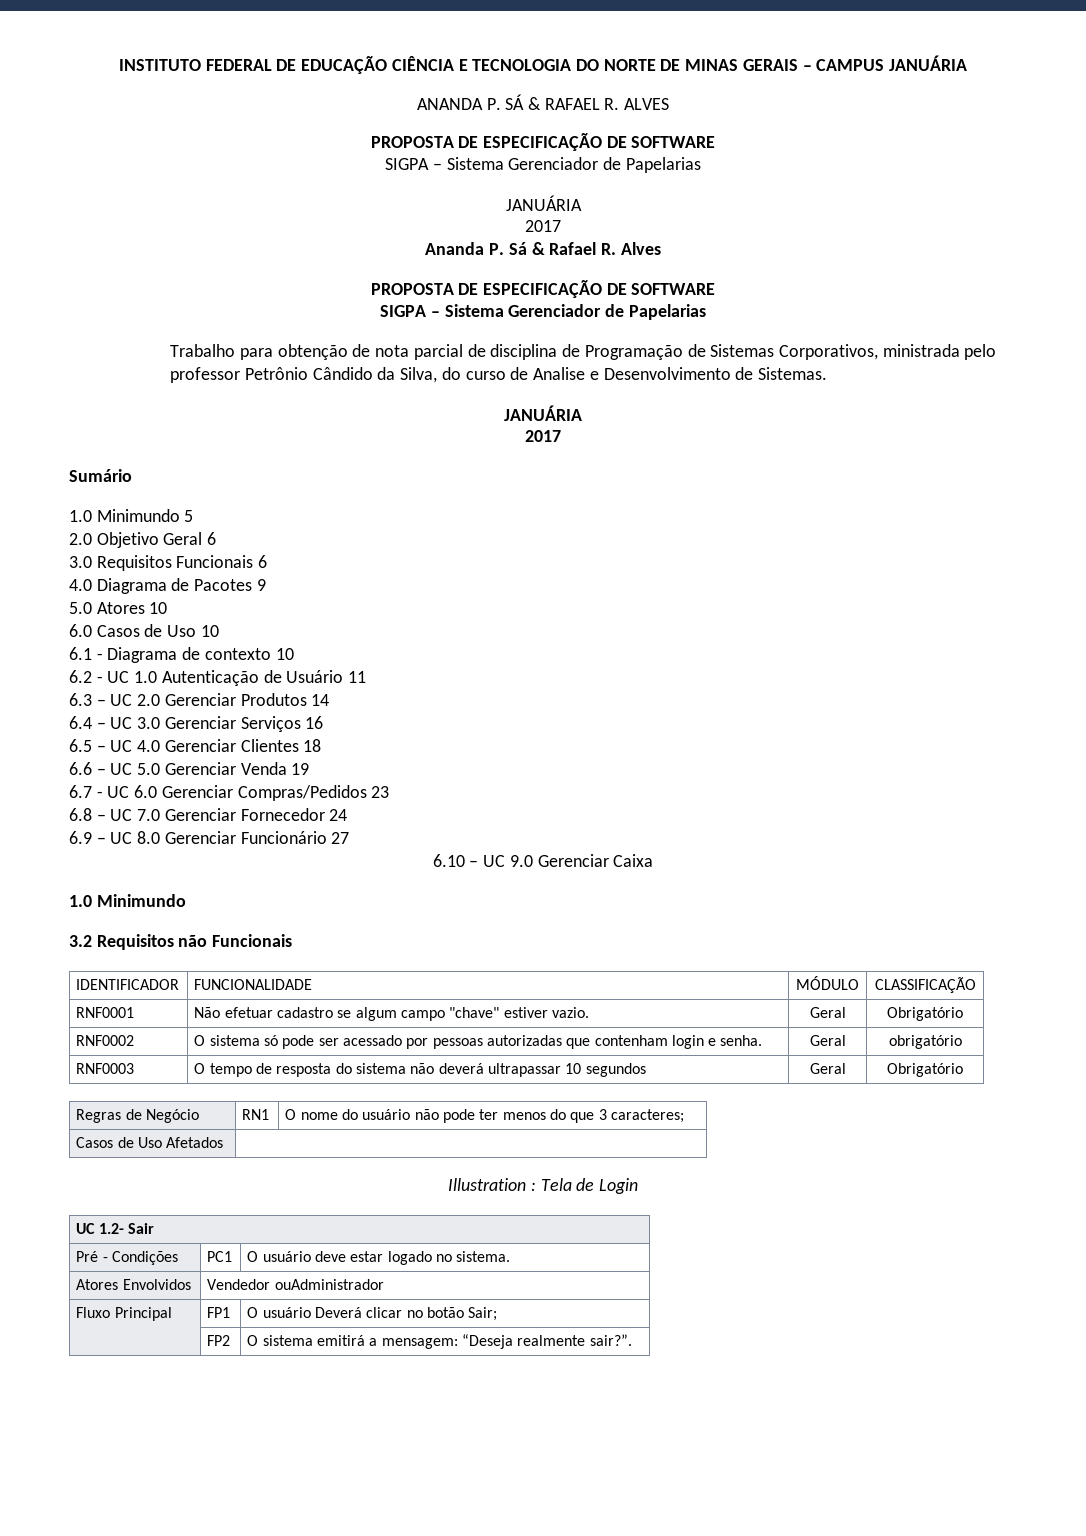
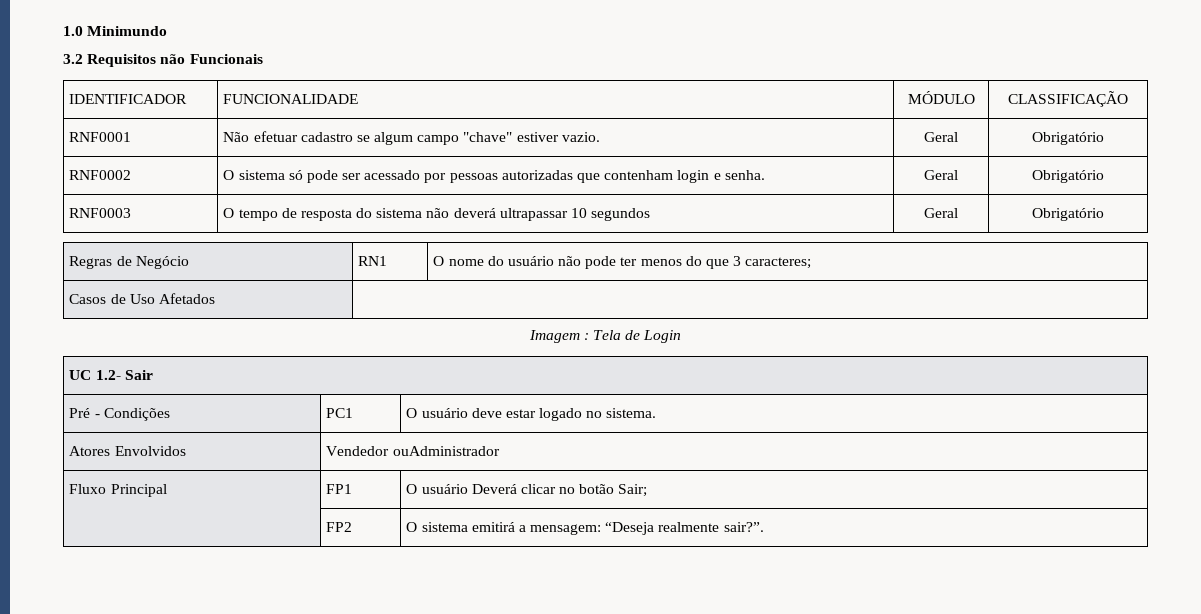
- INSTITUTO FEDERAL DE EDUCAÇÃO CIÊNCIA E TECNOLOGIA DO NORTE DE MINAS GERAIS – CAMPUS JANUÁRIA
- ANANDA P. SÁ & RAFAEL R. ALVES
- PROPOSTA DE ESPECIFICAÇÃO DE SOFTWARE
- SIGPA – Sistema Gerenciador de Papelarias
- JANUÁRIA
- 2017
- Ananda P. Sá & Rafael R. Alves
- PROPOSTA DE ESPECIFICAÇÃO DE SOFTWARE
- SIGPA – Sistema Gerenciador de Papelarias
- Trabalho para obtenção de nota parcial de disciplina de Programação de Sistemas Corporativos, ministrada pelo professor Petrônio Cândido da Silva, do curso de Analise e Desenvolvimento de Sistemas.
- JANUÁRIA
- 2017
- Sumário
- 1.0 Minimundo 5
- 2.0 Objetivo Geral 6
- 3.0 Requisitos Funcionais 6
- 4.0 Diagrama de Pacotes 9
- 5.0 Atores 10
- 6.0 Casos de Uso 10
- 6.1 - Diagrama de contexto 10
- 6.2 - UC 1.0 Autenticação de Usuário 11
- 6.3 – UC 2.0 Gerenciar Produtos 14
- 6.4 – UC 3.0 Gerenciar Serviços 16
- 6.5 – UC 4.0 Gerenciar Clientes 18
- 6.6 – UC 5.0 Gerenciar Venda 19
- 6.7 - UC 6.0 Gerenciar Compras/Pedidos 23
- 6.8 – UC 7.0 Gerenciar Fornecedor 24
- 6.9 – UC 8.0 Gerenciar Funcionário 27
- 6.10 – UC 9.0 Gerenciar Caixa
- RNF0002 | O sistema só pode ser acessado por pessoas autorizadas que contenham login e senha. | Geral | obrigatório
+ RNF0002 | O sistema só pode ser acessado por pessoas autorizadas que contenham login e senha. | Geral | Obrigatório
- Illustration : Tela de Login
+ Imagem : Tela de Login

